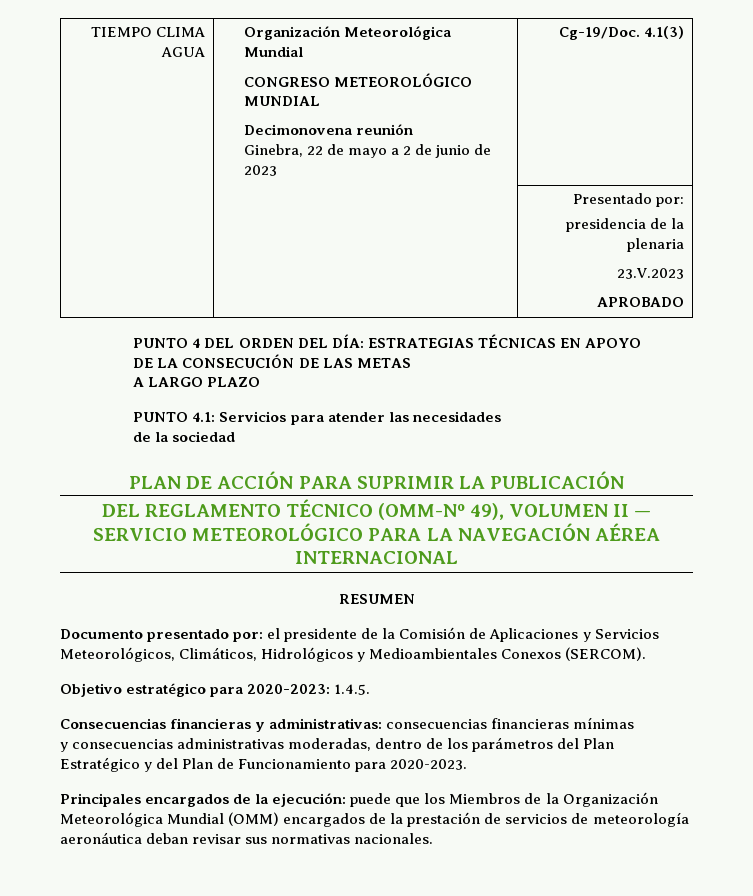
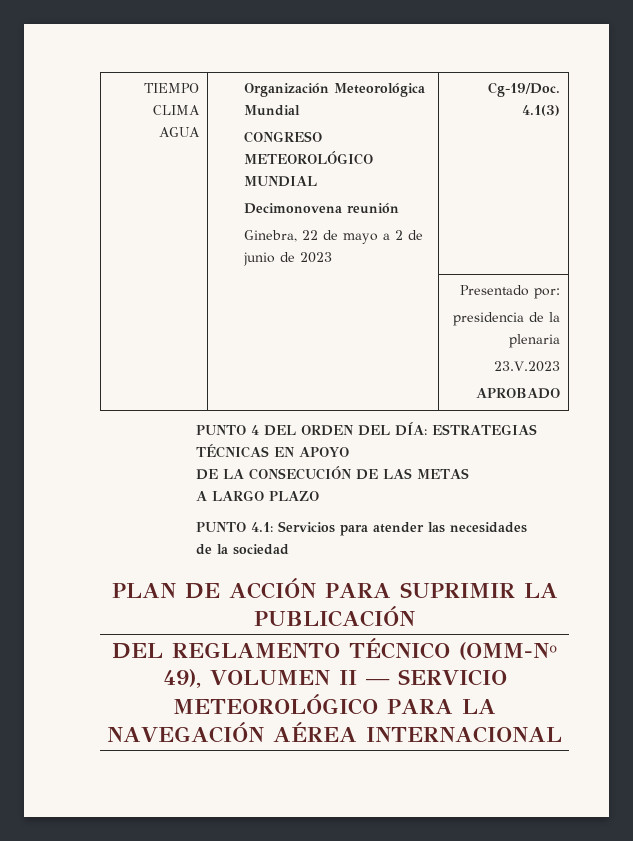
- RESUMEN
- Documento presentado por: el presidente de la Comisión de Aplicaciones y Servicios Meteorológicos, Climáticos, Hidrológicos y Medioambientales Conexos (SERCOM).
- Objetivo estratégico para 2020-2023: 1.4.5.
- Consecuencias financieras y administrativas: consecuencias financieras mínimas
- y consecuencias administrativas moderadas, dentro de los parámetros del Plan Estratégico y del Plan de Funcionamiento para 2020-2023.
- Principales encargados de la ejecución: puede que los Miembros de la Organización Meteorológica Mundial (OMM) encargados de la prestación de servicios de meteorología aeronáutica deban revisar sus normativas nacionales.

